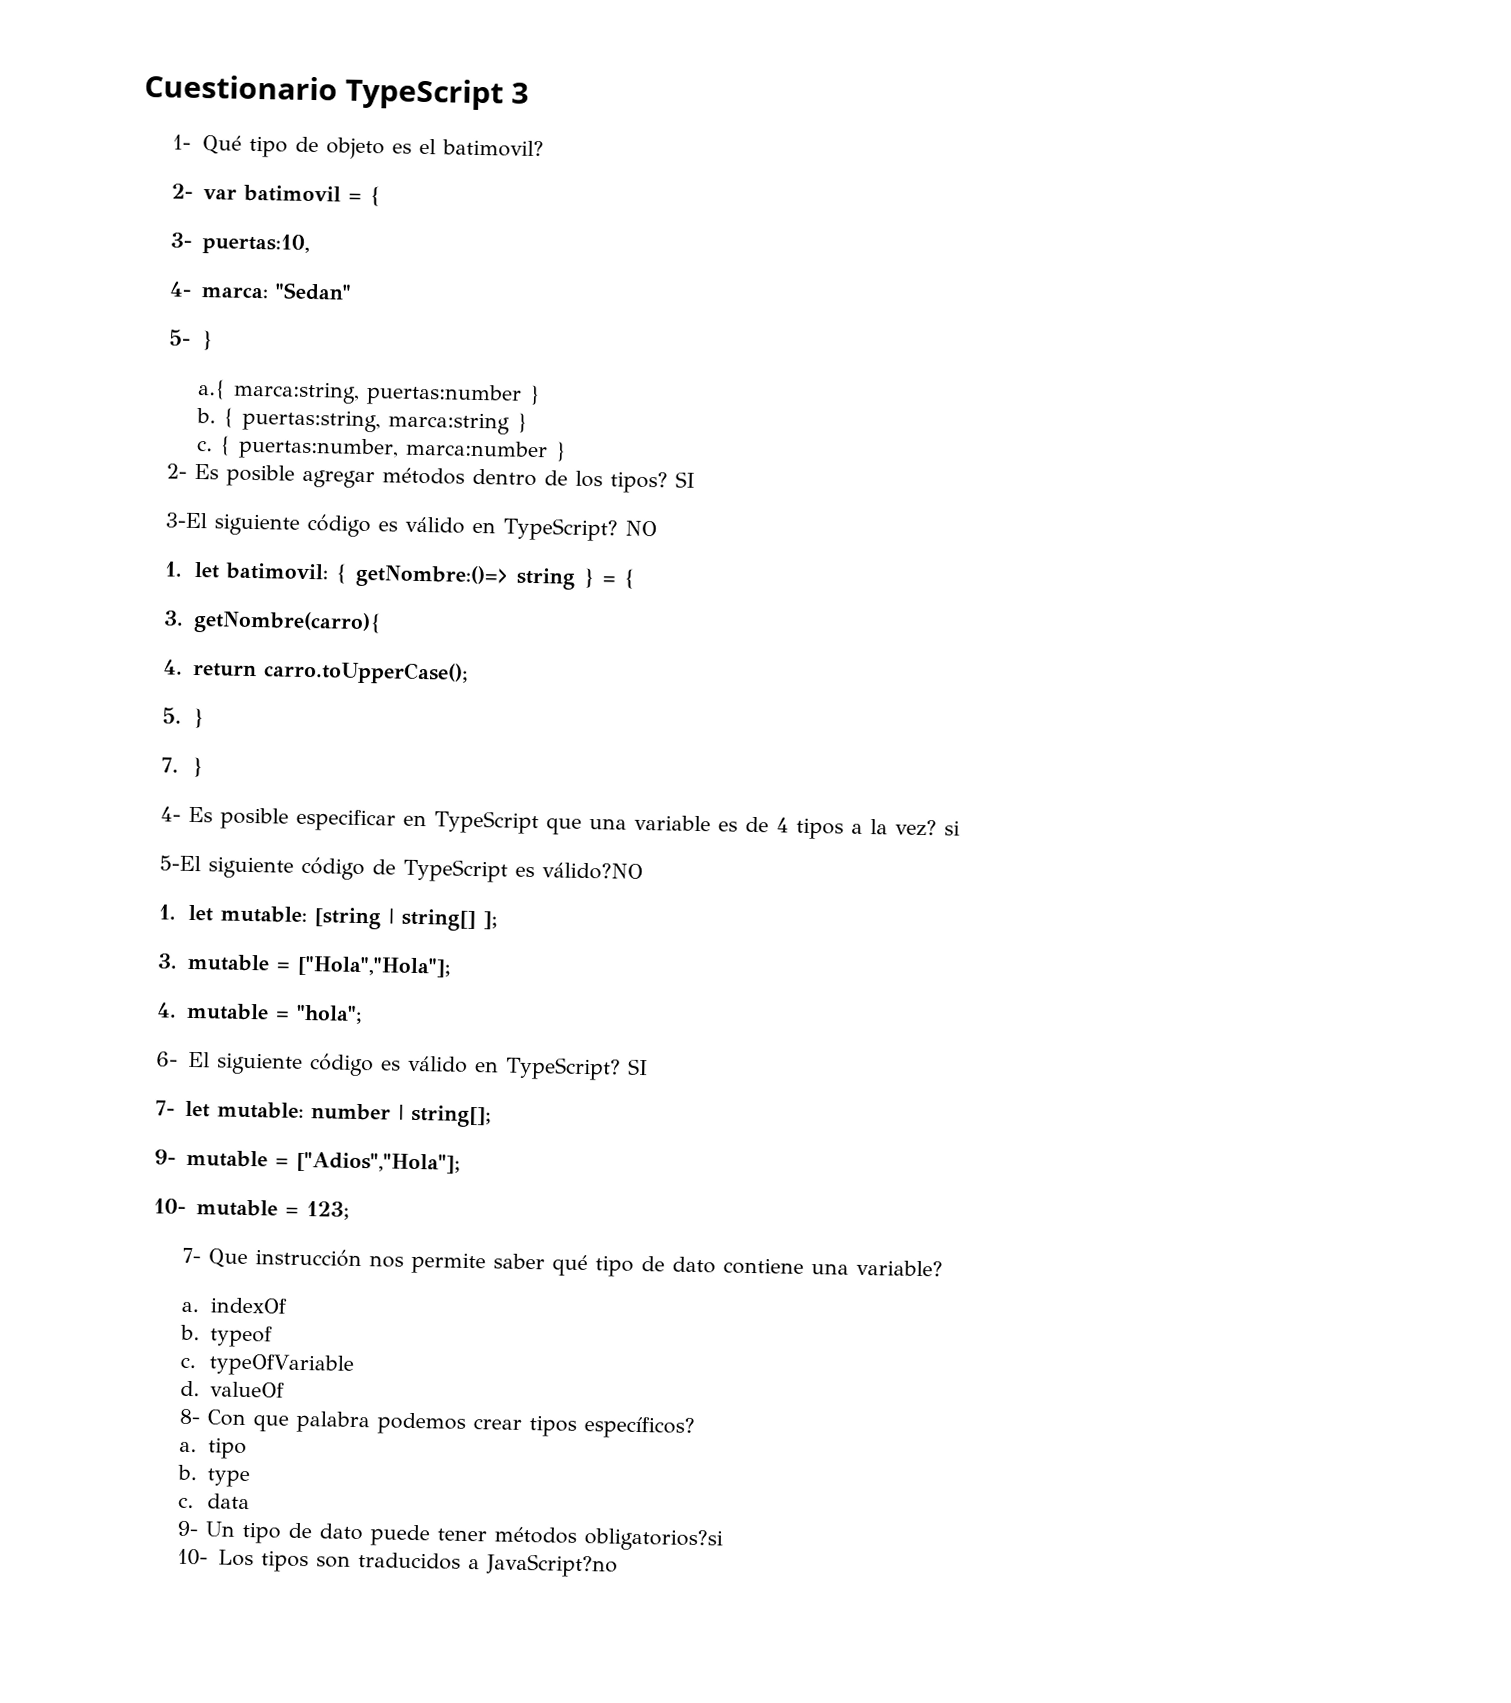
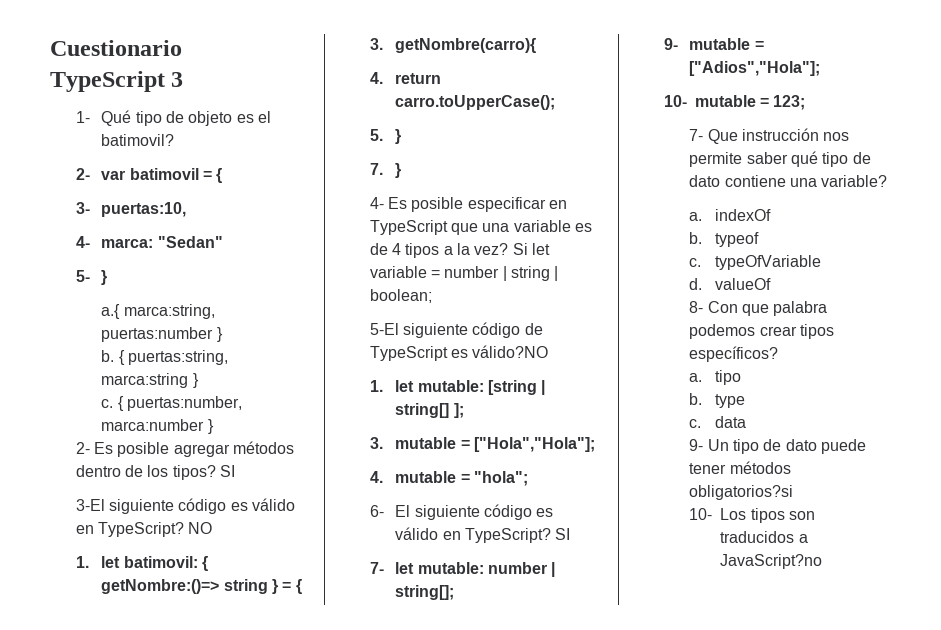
- 4- Es posible especificar en TypeScript que una variable es de 4 tipos a la vez? si
+ 4- Es posible especificar en TypeScript que una variable es de 4 tipos a la vez? Si let variable = number | string | boolean;

